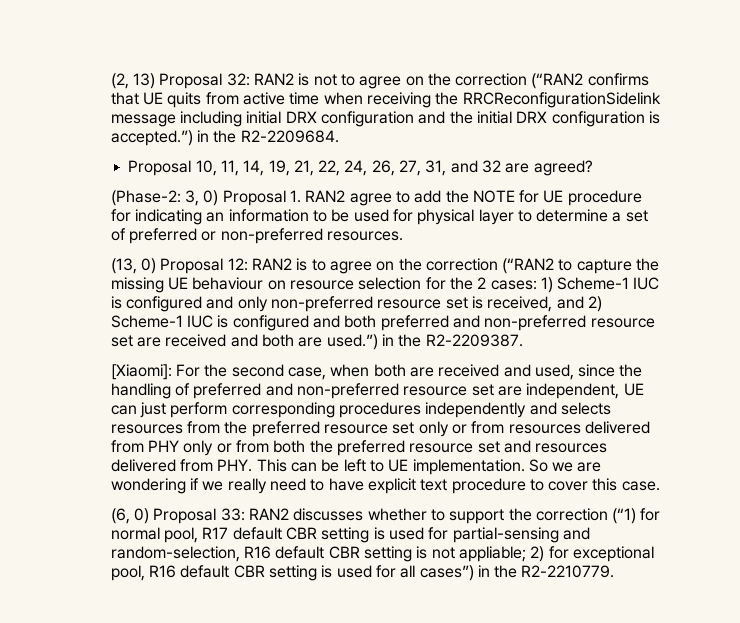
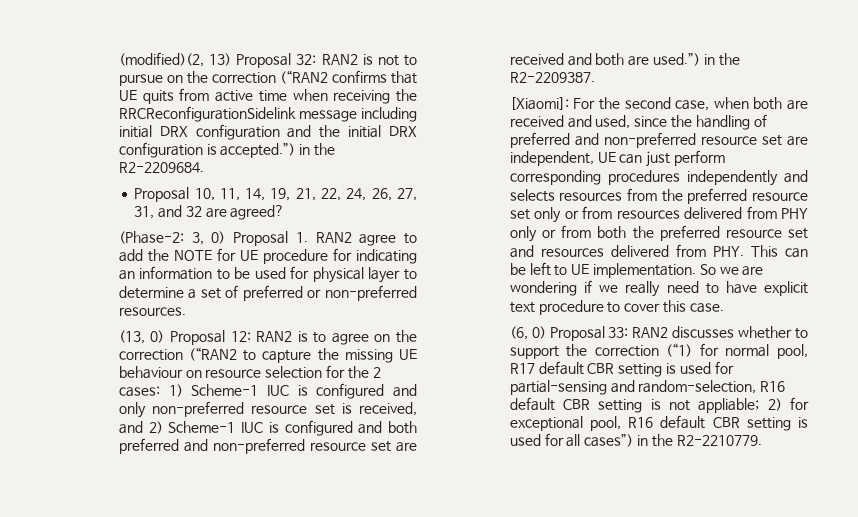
- (2, 13) Proposal 32: RAN2 is not to agree on the correction (“RAN2 confirms that UE quits from active time when receiving the RRCReconfigurationSidelink message including initial DRX configuration and the initial DRX configuration is accepted.”) in the R2-2209684.
+ (modified)(2, 13) Proposal 32: RAN2 is not to pursue on the correction (“RAN2 confirms that UE quits from active time when receiving the RRCReconfigurationSidelink message including initial DRX configuration and the initial DRX configuration is accepted.”) in the R2-2209684.

